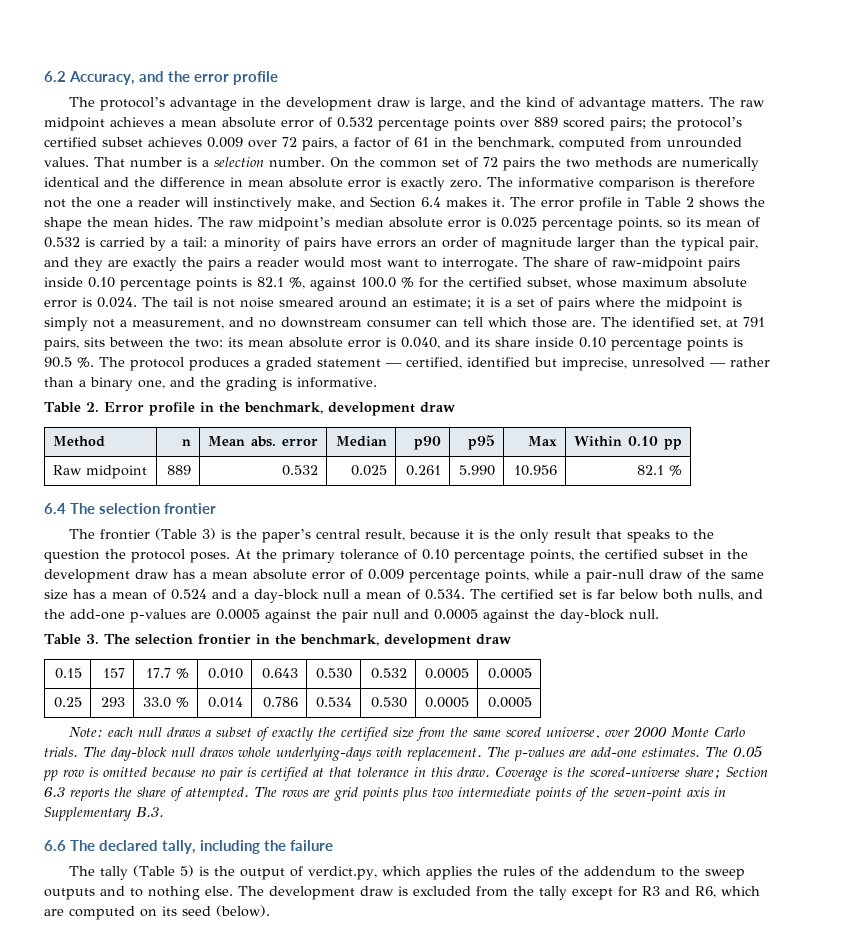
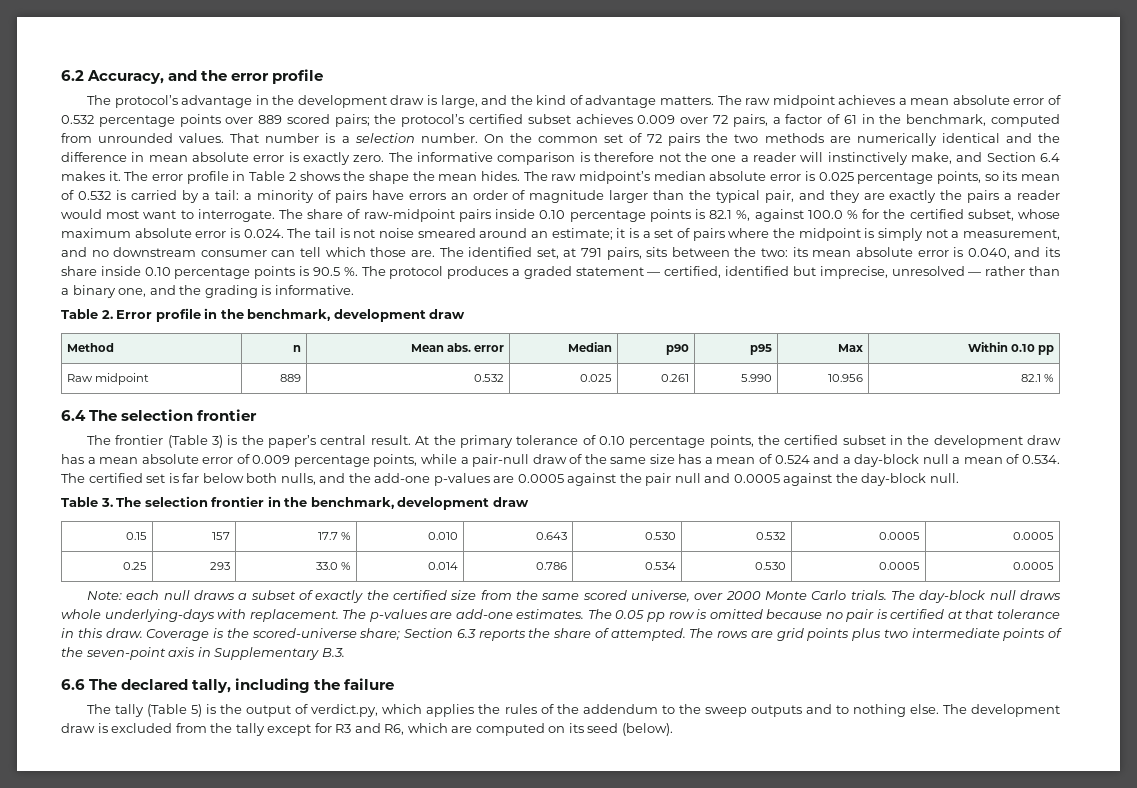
- The frontier (Table 3) is the paper’s central result, because it is the only result that speaks to the question the protocol poses.
+ The frontier (Table 3) is the paper’s central result.

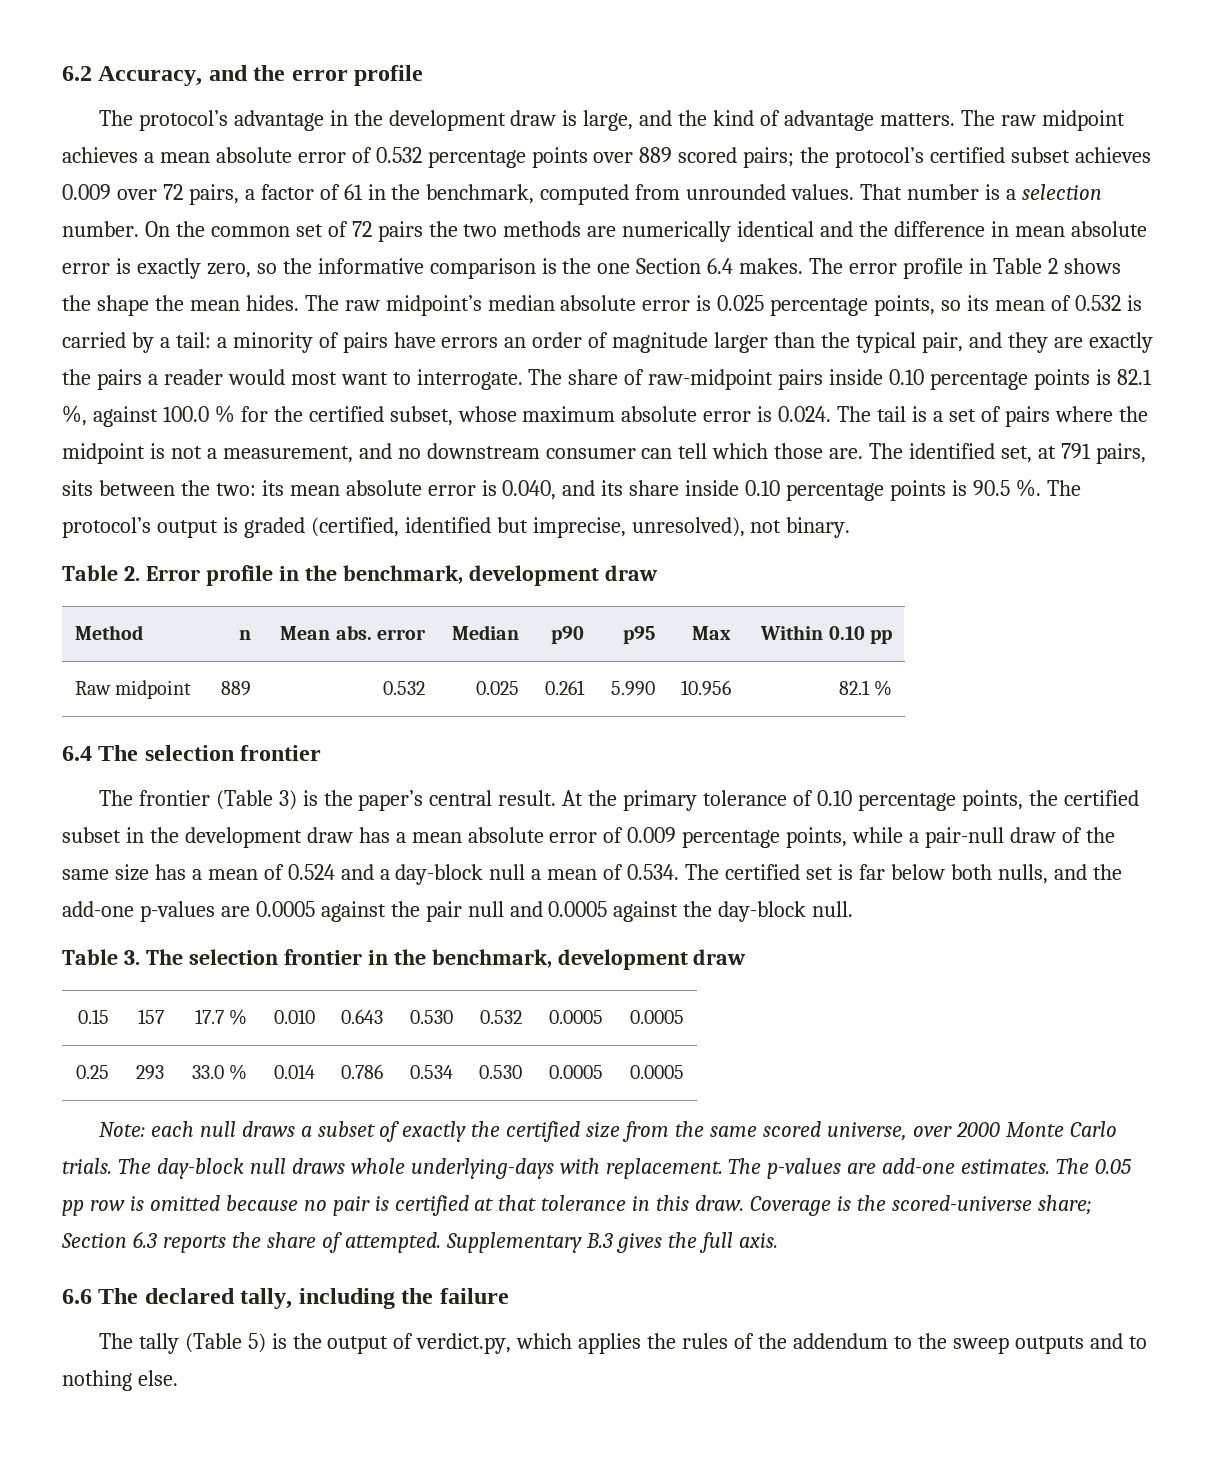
- On the common set of 72 pairs the two methods are numerically identical and the difference in mean absolute error is exactly zero. The informative comparison is therefore not the one a reader will instinctively make, and Section 6.4 makes it.
+ On the common set of 72 pairs the two methods are numerically identical and the difference in mean absolute error is exactly zero, so the informative comparison is the one Section 6.4 makes.
- The share of raw-midpoint pairs inside 0.10 percentage points is 82.1 %, against 100.0 % for the certified subset, whose maximum absolute error is 0.024. The tail is not noise smeared around an estimate; it is a set of pairs where the midpoint is simply not a measurement, and no downstream consumer can tell which those are.
+ The share of raw-midpoint pairs inside 0.10 percentage points is 82.1 %, against 100.0 % for the certified subset, whose maximum absolute error is 0.024. The tail is a set of pairs where the midpoint is not a measurement, and no downstream consumer can tell which those are.
- The protocol produces a graded statement — certified, identified but imprecise, unresolved — rather than a binary one, and the grading is informative.
+ The protocol’s output is graded (certified, identified but imprecise, unresolved), not binary.
- The rows are grid points plus two intermediate points of the seven-point axis in Supplementary B.3.
+ Supplementary B.3 gives the full axis.
- The development draw is excluded from the tally except for R3 and R6, which are computed on its seed (below).

